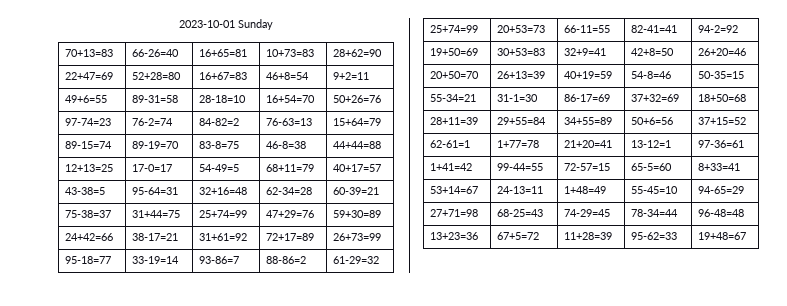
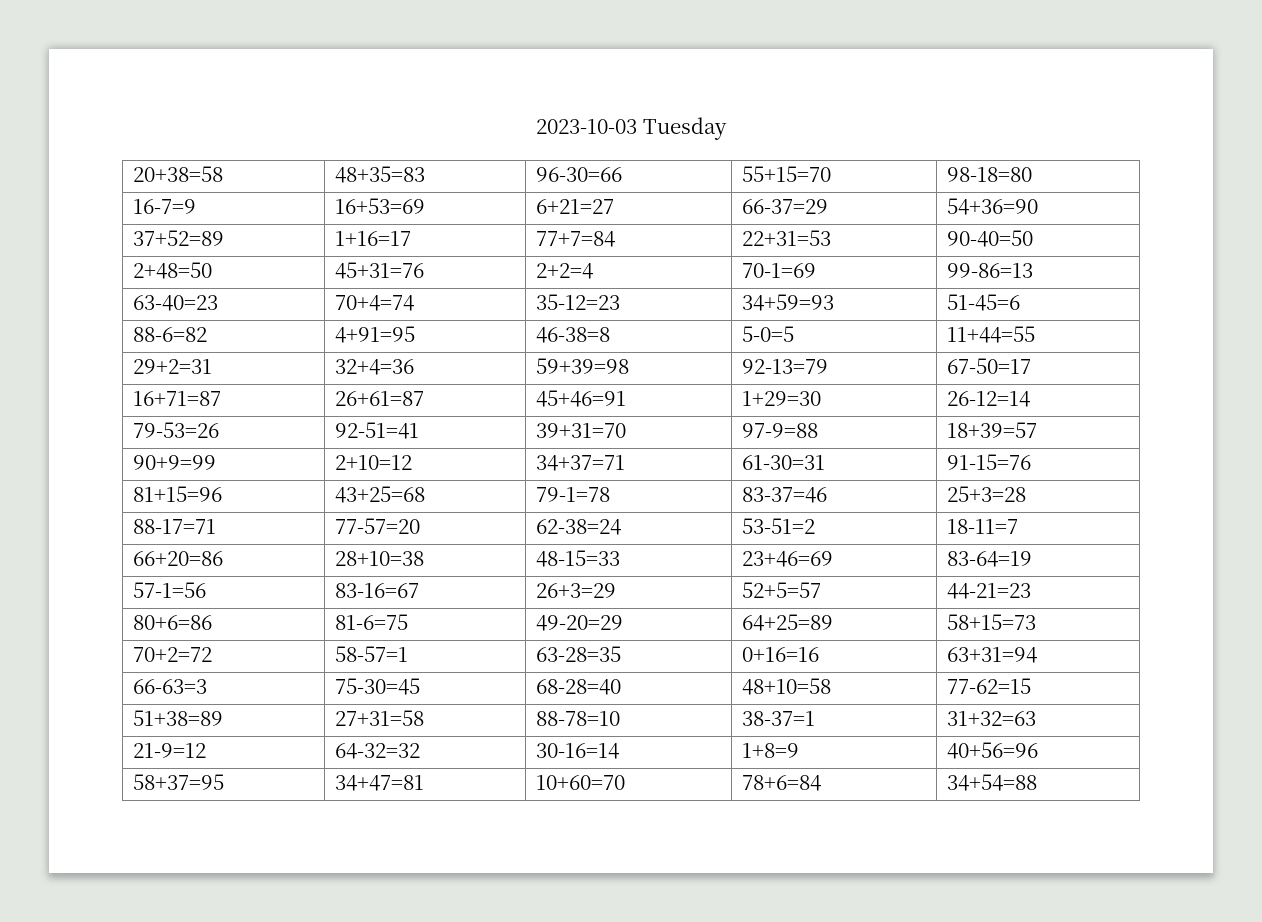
- 2023-10-01 Sunday
- 70+13=83 | 66-26=40 | 16+65=81 | 10+73=83 | 28+62=90
- 22+47=69 | 52+28=80 | 16+67=83 | 46+8=54 | 9+2=11
- 49+6=55 | 89-31=58 | 28-18=10 | 16+54=70 | 50+26=76
- 97-74=23 | 76-2=74 | 84-82=2 | 76-63=13 | 15+64=79
- 89-15=74 | 89-19=70 | 83-8=75 | 46-8=38 | 44+44=88
- 12+13=25 | 17-0=17 | 54-49=5 | 68+11=79 | 40+17=57
- 43-38=5 | 95-64=31 | 32+16=48 | 62-34=28 | 60-39=21
- 75-38=37 | 31+44=75 | 25+74=99 | 47+29=76 | 59+30=89
- 24+42=66 | 38-17=21 | 31+61=92 | 72+17=89 | 26+73=99
- 95-18=77 | 33-19=14 | 93-86=7 | 88-86=2 | 61-29=32
- 25+74=99 | 20+53=73 | 66-11=55 | 82-41=41 | 94-2=92
- 19+50=69 | 30+53=83 | 32+9=41 | 42+8=50 | 26+20=46
- 20+50=70 | 26+13=39 | 40+19=59 | 54-8=46 | 50-35=15
- 55-34=21 | 31-1=30 | 86-17=69 | 37+32=69 | 18+50=68
- 28+11=39 | 29+55=84 | 34+55=89 | 50+6=56 | 37+15=52
- 62-61=1 | 1+77=78 | 21+20=41 | 13-12=1 | 97-36=61
- 1+41=42 | 99-44=55 | 72-57=15 | 65-5=60 | 8+33=41
- 53+14=67 | 24-13=11 | 1+48=49 | 55-45=10 | 94-65=29
- 27+71=98 | 68-25=43 | 74-29=45 | 78-34=44 | 96-48=48
- 13+23=36 | 67+5=72 | 11+28=39 | 95-62=33 | 19+48=67
+ 2023-10-03 Tuesday
+ 20+38=58 | 48+35=83 | 96-30=66 | 55+15=70 | 98-18=80
+ 16-7=9 | 16+53=69 | 6+21=27 | 66-37=29 | 54+36=90
+ 37+52=89 | 1+16=17 | 77+7=84 | 22+31=53 | 90-40=50
+ 2+48=50 | 45+31=76 | 2+2=4 | 70-1=69 | 99-86=13
+ 63-40=23 | 70+4=74 | 35-12=23 | 34+59=93 | 51-45=6
+ 88-6=82 | 4+91=95 | 46-38=8 | 5-0=5 | 11+44=55
+ 29+2=31 | 32+4=36 | 59+39=98 | 92-13=79 | 67-50=17
+ 16+71=87 | 26+61=87 | 45+46=91 | 1+29=30 | 26-12=14
+ 79-53=26 | 92-51=41 | 39+31=70 | 97-9=88 | 18+39=57
+ 90+9=99 | 2+10=12 | 34+37=71 | 61-30=31 | 91-15=76
+ 81+15=96 | 43+25=68 | 79-1=78 | 83-37=46 | 25+3=28
+ 88-17=71 | 77-57=20 | 62-38=24 | 53-51=2 | 18-11=7
+ 66+20=86 | 28+10=38 | 48-15=33 | 23+46=69 | 83-64=19
+ 57-1=56 | 83-16=67 | 26+3=29 | 52+5=57 | 44-21=23
+ 80+6=86 | 81-6=75 | 49-20=29 | 64+25=89 | 58+15=73
+ 70+2=72 | 58-57=1 | 63-28=35 | 0+16=16 | 63+31=94
+ 66-63=3 | 75-30=45 | 68-28=40 | 48+10=58 | 77-62=15
+ 51+38=89 | 27+31=58 | 88-78=10 | 38-37=1 | 31+32=63
+ 21-9=12 | 64-32=32 | 30-16=14 | 1+8=9 | 40+56=96
+ 58+37=95 | 34+47=81 | 10+60=70 | 78+6=84 | 34+54=88

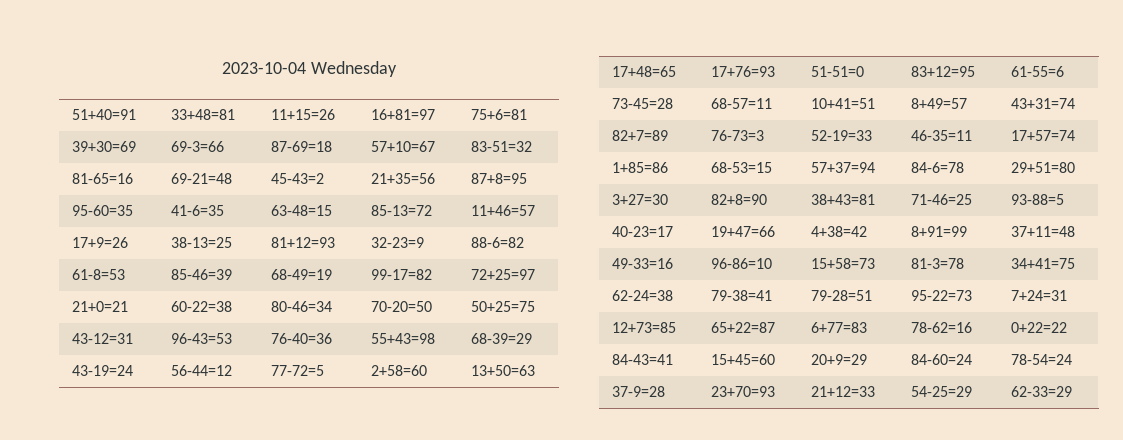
- 2023-10-03 Tuesday
- 20+38=58 | 48+35=83 | 96-30=66 | 55+15=70 | 98-18=80
- 16-7=9 | 16+53=69 | 6+21=27 | 66-37=29 | 54+36=90
- 37+52=89 | 1+16=17 | 77+7=84 | 22+31=53 | 90-40=50
- 2+48=50 | 45+31=76 | 2+2=4 | 70-1=69 | 99-86=13
- 63-40=23 | 70+4=74 | 35-12=23 | 34+59=93 | 51-45=6
- 88-6=82 | 4+91=95 | 46-38=8 | 5-0=5 | 11+44=55
- 29+2=31 | 32+4=36 | 59+39=98 | 92-13=79 | 67-50=17
- 16+71=87 | 26+61=87 | 45+46=91 | 1+29=30 | 26-12=14
- 79-53=26 | 92-51=41 | 39+31=70 | 97-9=88 | 18+39=57
- 90+9=99 | 2+10=12 | 34+37=71 | 61-30=31 | 91-15=76
- 81+15=96 | 43+25=68 | 79-1=78 | 83-37=46 | 25+3=28
- 88-17=71 | 77-57=20 | 62-38=24 | 53-51=2 | 18-11=7
- 66+20=86 | 28+10=38 | 48-15=33 | 23+46=69 | 83-64=19
- 57-1=56 | 83-16=67 | 26+3=29 | 52+5=57 | 44-21=23
- 80+6=86 | 81-6=75 | 49-20=29 | 64+25=89 | 58+15=73
- 70+2=72 | 58-57=1 | 63-28=35 | 0+16=16 | 63+31=94
- 66-63=3 | 75-30=45 | 68-28=40 | 48+10=58 | 77-62=15
- 51+38=89 | 27+31=58 | 88-78=10 | 38-37=1 | 31+32=63
- 21-9=12 | 64-32=32 | 30-16=14 | 1+8=9 | 40+56=96
- 58+37=95 | 34+47=81 | 10+60=70 | 78+6=84 | 34+54=88
+ 2023-10-04 Wednesday
+ 51+40=91 | 33+48=81 | 11+15=26 | 16+81=97 | 75+6=81
+ 39+30=69 | 69-3=66 | 87-69=18 | 57+10=67 | 83-51=32
+ 81-65=16 | 69-21=48 | 45-43=2 | 21+35=56 | 87+8=95
+ 95-60=35 | 41-6=35 | 63-48=15 | 85-13=72 | 11+46=57
+ 17+9=26 | 38-13=25 | 81+12=93 | 32-23=9 | 88-6=82
+ 61-8=53 | 85-46=39 | 68-49=19 | 99-17=82 | 72+25=97
+ 21+0=21 | 60-22=38 | 80-46=34 | 70-20=50 | 50+25=75
+ 43-12=31 | 96-43=53 | 76-40=36 | 55+43=98 | 68-39=29
+ 43-19=24 | 56-44=12 | 77-72=5 | 2+58=60 | 13+50=63
+ 17+48=65 | 17+76=93 | 51-51=0 | 83+12=95 | 61-55=6
+ 73-45=28 | 68-57=11 | 10+41=51 | 8+49=57 | 43+31=74
+ 82+7=89 | 76-73=3 | 52-19=33 | 46-35=11 | 17+57=74
+ 1+85=86 | 68-53=15 | 57+37=94 | 84-6=78 | 29+51=80
+ 3+27=30 | 82+8=90 | 38+43=81 | 71-46=25 | 93-88=5
+ 40-23=17 | 19+47=66 | 4+38=42 | 8+91=99 | 37+11=48
+ 49-33=16 | 96-86=10 | 15+58=73 | 81-3=78 | 34+41=75
+ 62-24=38 | 79-38=41 | 79-28=51 | 95-22=73 | 7+24=31
+ 12+73=85 | 65+22=87 | 6+77=83 | 78-62=16 | 0+22=22
+ 84-43=41 | 15+45=60 | 20+9=29 | 84-60=24 | 78-54=24
+ 37-9=28 | 23+70=93 | 21+12=33 | 54-25=29 | 62-33=29

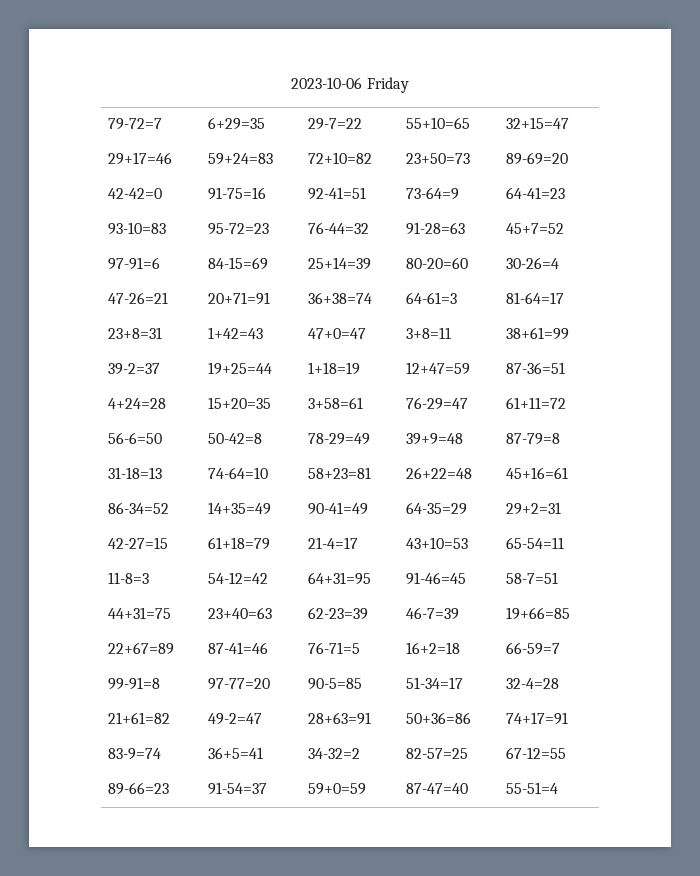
- 2023-10-04 Wednesday
- 51+40=91 | 33+48=81 | 11+15=26 | 16+81=97 | 75+6=81
- 39+30=69 | 69-3=66 | 87-69=18 | 57+10=67 | 83-51=32
- 81-65=16 | 69-21=48 | 45-43=2 | 21+35=56 | 87+8=95
- 95-60=35 | 41-6=35 | 63-48=15 | 85-13=72 | 11+46=57
- 17+9=26 | 38-13=25 | 81+12=93 | 32-23=9 | 88-6=82
- 61-8=53 | 85-46=39 | 68-49=19 | 99-17=82 | 72+25=97
- 21+0=21 | 60-22=38 | 80-46=34 | 70-20=50 | 50+25=75
- 43-12=31 | 96-43=53 | 76-40=36 | 55+43=98 | 68-39=29
- 43-19=24 | 56-44=12 | 77-72=5 | 2+58=60 | 13+50=63
- 17+48=65 | 17+76=93 | 51-51=0 | 83+12=95 | 61-55=6
- 73-45=28 | 68-57=11 | 10+41=51 | 8+49=57 | 43+31=74
- 82+7=89 | 76-73=3 | 52-19=33 | 46-35=11 | 17+57=74
- 1+85=86 | 68-53=15 | 57+37=94 | 84-6=78 | 29+51=80
- 3+27=30 | 82+8=90 | 38+43=81 | 71-46=25 | 93-88=5
- 40-23=17 | 19+47=66 | 4+38=42 | 8+91=99 | 37+11=48
- 49-33=16 | 96-86=10 | 15+58=73 | 81-3=78 | 34+41=75
- 62-24=38 | 79-38=41 | 79-28=51 | 95-22=73 | 7+24=31
- 12+73=85 | 65+22=87 | 6+77=83 | 78-62=16 | 0+22=22
- 84-43=41 | 15+45=60 | 20+9=29 | 84-60=24 | 78-54=24
- 37-9=28 | 23+70=93 | 21+12=33 | 54-25=29 | 62-33=29
+ 2023-10-06 Friday
+ 79-72=7 | 6+29=35 | 29-7=22 | 55+10=65 | 32+15=47
+ 29+17=46 | 59+24=83 | 72+10=82 | 23+50=73 | 89-69=20
+ 42-42=0 | 91-75=16 | 92-41=51 | 73-64=9 | 64-41=23
+ 93-10=83 | 95-72=23 | 76-44=32 | 91-28=63 | 45+7=52
+ 97-91=6 | 84-15=69 | 25+14=39 | 80-20=60 | 30-26=4
+ 47-26=21 | 20+71=91 | 36+38=74 | 64-61=3 | 81-64=17
+ 23+8=31 | 1+42=43 | 47+0=47 | 3+8=11 | 38+61=99
+ 39-2=37 | 19+25=44 | 1+18=19 | 12+47=59 | 87-36=51
+ 4+24=28 | 15+20=35 | 3+58=61 | 76-29=47 | 61+11=72
+ 56-6=50 | 50-42=8 | 78-29=49 | 39+9=48 | 87-79=8
+ 31-18=13 | 74-64=10 | 58+23=81 | 26+22=48 | 45+16=61
+ 86-34=52 | 14+35=49 | 90-41=49 | 64-35=29 | 29+2=31
+ 42-27=15 | 61+18=79 | 21-4=17 | 43+10=53 | 65-54=11
+ 11-8=3 | 54-12=42 | 64+31=95 | 91-46=45 | 58-7=51
+ 44+31=75 | 23+40=63 | 62-23=39 | 46-7=39 | 19+66=85
+ 22+67=89 | 87-41=46 | 76-71=5 | 16+2=18 | 66-59=7
+ 99-91=8 | 97-77=20 | 90-5=85 | 51-34=17 | 32-4=28
+ 21+61=82 | 49-2=47 | 28+63=91 | 50+36=86 | 74+17=91
+ 83-9=74 | 36+5=41 | 34-32=2 | 82-57=25 | 67-12=55
+ 89-66=23 | 91-54=37 | 59+0=59 | 87-47=40 | 55-51=4

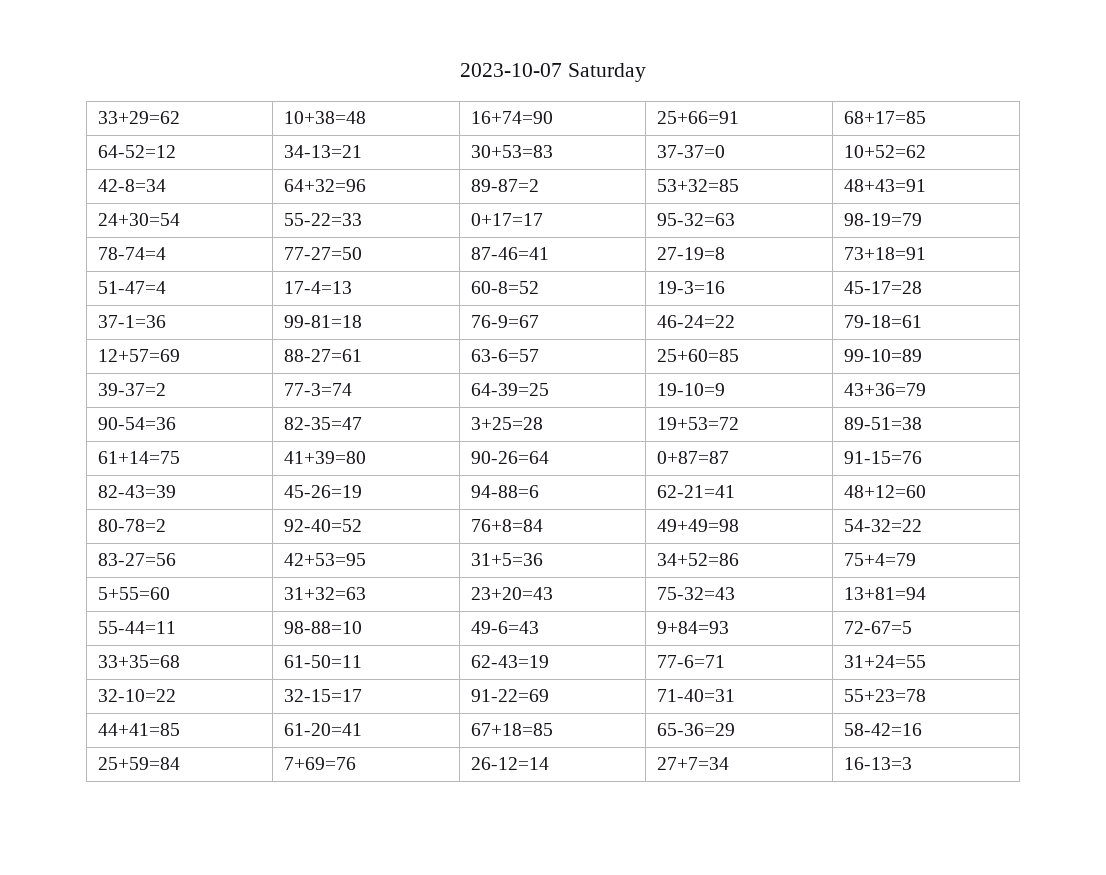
- 2023-10-06 Friday
- 79-72=7 | 6+29=35 | 29-7=22 | 55+10=65 | 32+15=47
- 29+17=46 | 59+24=83 | 72+10=82 | 23+50=73 | 89-69=20
- 42-42=0 | 91-75=16 | 92-41=51 | 73-64=9 | 64-41=23
- 93-10=83 | 95-72=23 | 76-44=32 | 91-28=63 | 45+7=52
- 97-91=6 | 84-15=69 | 25+14=39 | 80-20=60 | 30-26=4
- 47-26=21 | 20+71=91 | 36+38=74 | 64-61=3 | 81-64=17
- 23+8=31 | 1+42=43 | 47+0=47 | 3+8=11 | 38+61=99
- 39-2=37 | 19+25=44 | 1+18=19 | 12+47=59 | 87-36=51
- 4+24=28 | 15+20=35 | 3+58=61 | 76-29=47 | 61+11=72
- 56-6=50 | 50-42=8 | 78-29=49 | 39+9=48 | 87-79=8
- 31-18=13 | 74-64=10 | 58+23=81 | 26+22=48 | 45+16=61
- 86-34=52 | 14+35=49 | 90-41=49 | 64-35=29 | 29+2=31
- 42-27=15 | 61+18=79 | 21-4=17 | 43+10=53 | 65-54=11
- 11-8=3 | 54-12=42 | 64+31=95 | 91-46=45 | 58-7=51
- 44+31=75 | 23+40=63 | 62-23=39 | 46-7=39 | 19+66=85
- 22+67=89 | 87-41=46 | 76-71=5 | 16+2=18 | 66-59=7
- 99-91=8 | 97-77=20 | 90-5=85 | 51-34=17 | 32-4=28
- 21+61=82 | 49-2=47 | 28+63=91 | 50+36=86 | 74+17=91
- 83-9=74 | 36+5=41 | 34-32=2 | 82-57=25 | 67-12=55
- 89-66=23 | 91-54=37 | 59+0=59 | 87-47=40 | 55-51=4
+ 2023-10-07 Saturday
+ 33+29=62 | 10+38=48 | 16+74=90 | 25+66=91 | 68+17=85
+ 64-52=12 | 34-13=21 | 30+53=83 | 37-37=0 | 10+52=62
+ 42-8=34 | 64+32=96 | 89-87=2 | 53+32=85 | 48+43=91
+ 24+30=54 | 55-22=33 | 0+17=17 | 95-32=63 | 98-19=79
+ 78-74=4 | 77-27=50 | 87-46=41 | 27-19=8 | 73+18=91
+ 51-47=4 | 17-4=13 | 60-8=52 | 19-3=16 | 45-17=28
+ 37-1=36 | 99-81=18 | 76-9=67 | 46-24=22 | 79-18=61
+ 12+57=69 | 88-27=61 | 63-6=57 | 25+60=85 | 99-10=89
+ 39-37=2 | 77-3=74 | 64-39=25 | 19-10=9 | 43+36=79
+ 90-54=36 | 82-35=47 | 3+25=28 | 19+53=72 | 89-51=38
+ 61+14=75 | 41+39=80 | 90-26=64 | 0+87=87 | 91-15=76
+ 82-43=39 | 45-26=19 | 94-88=6 | 62-21=41 | 48+12=60
+ 80-78=2 | 92-40=52 | 76+8=84 | 49+49=98 | 54-32=22
+ 83-27=56 | 42+53=95 | 31+5=36 | 34+52=86 | 75+4=79
+ 5+55=60 | 31+32=63 | 23+20=43 | 75-32=43 | 13+81=94
+ 55-44=11 | 98-88=10 | 49-6=43 | 9+84=93 | 72-67=5
+ 33+35=68 | 61-50=11 | 62-43=19 | 77-6=71 | 31+24=55
+ 32-10=22 | 32-15=17 | 91-22=69 | 71-40=31 | 55+23=78
+ 44+41=85 | 61-20=41 | 67+18=85 | 65-36=29 | 58-42=16
+ 25+59=84 | 7+69=76 | 26-12=14 | 27+7=34 | 16-13=3

